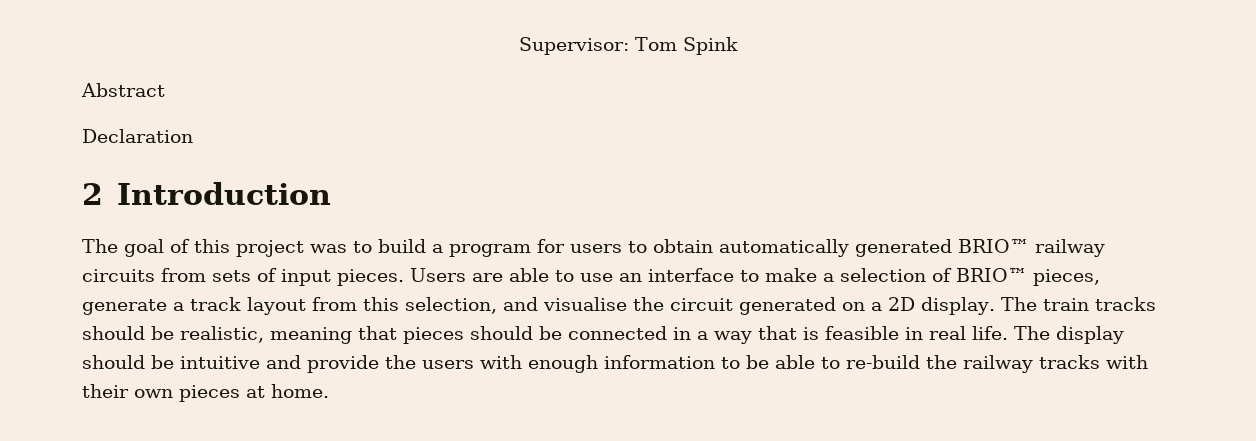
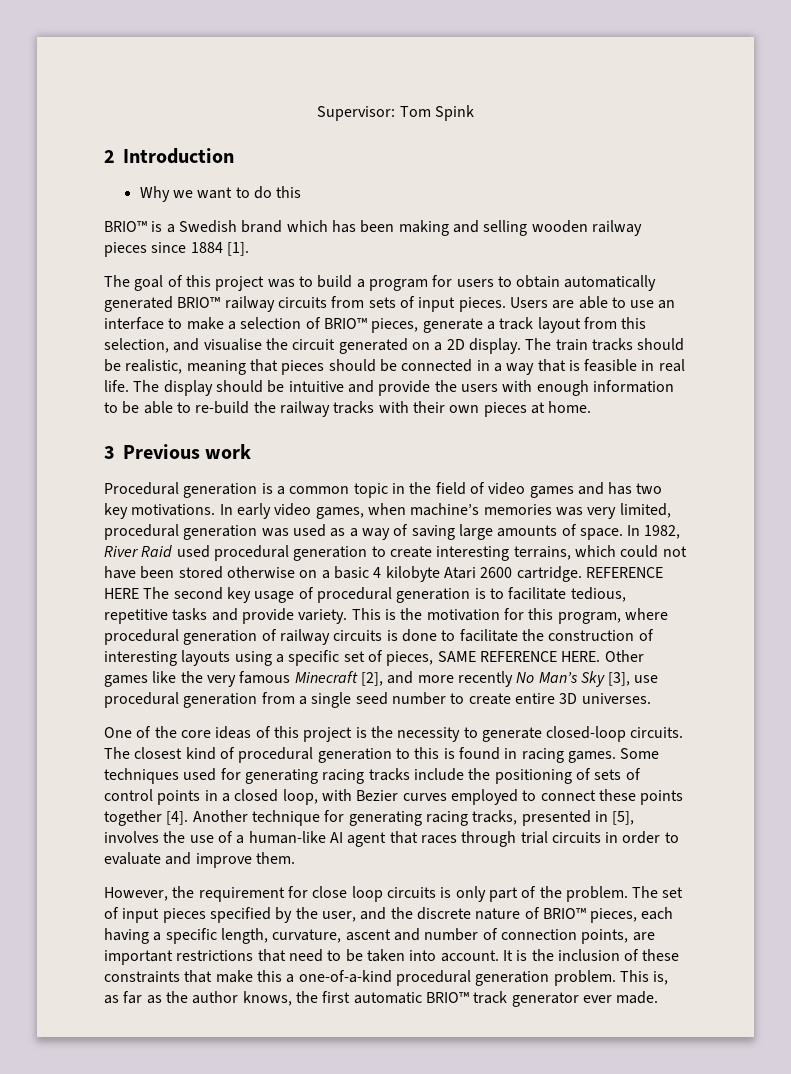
- Abstract
- Declaration
+ Why we want to do this
+ BRIO™ is a Swedish brand which has been making and selling wooden railway pieces since 1884 [1].
+ 3 Previous work
+ Procedural generation is a common topic in the field of video games and has two key motivations. In early video games, when machine’s memories was very limited, procedural generation was used as a way of saving large amounts of space. In 1982, River Raid used procedural generation to create interesting terrains, which could not have been stored otherwise on a basic 4 kilobyte Atari 2600 cartridge. REFERENCE HERE The second key usage of procedural generation is to facilitate tedious, repetitive tasks and provide variety. This is the motivation for this program, where procedural generation of railway circuits is done to facilitate the construction of interesting layouts using a specific set of pieces, SAME REFERENCE HERE. Other games like the very famous Minecraft [2], and more recently No Man’s Sky [3], use procedural generation from a single seed number to create entire 3D universes.
+ One of the core ideas of this project is the necessity to generate closed-loop circuits. The closest kind of procedural generation to this is found in racing games. Some techniques used for generating racing tracks include the positioning of sets of control points in a closed loop, with Bezier curves employed to connect these points together [4]. Another technique for generating racing tracks, presented in [5], involves the use of a human-like AI agent that races through trial circuits in order to evaluate and improve them.
+ However, the requirement for close loop circuits is only part of the problem. The set of input pieces specified by the user, and the discrete nature of BRIO™ pieces, each having a specific length, curvature, ascent and number of connection points, are important restrictions that need to be taken into account. It is the inclusion of these constraints that make this a one-of-a-kind procedural generation problem. This is, as far as the author knows, the first automatic BRIO™ track generator ever made.

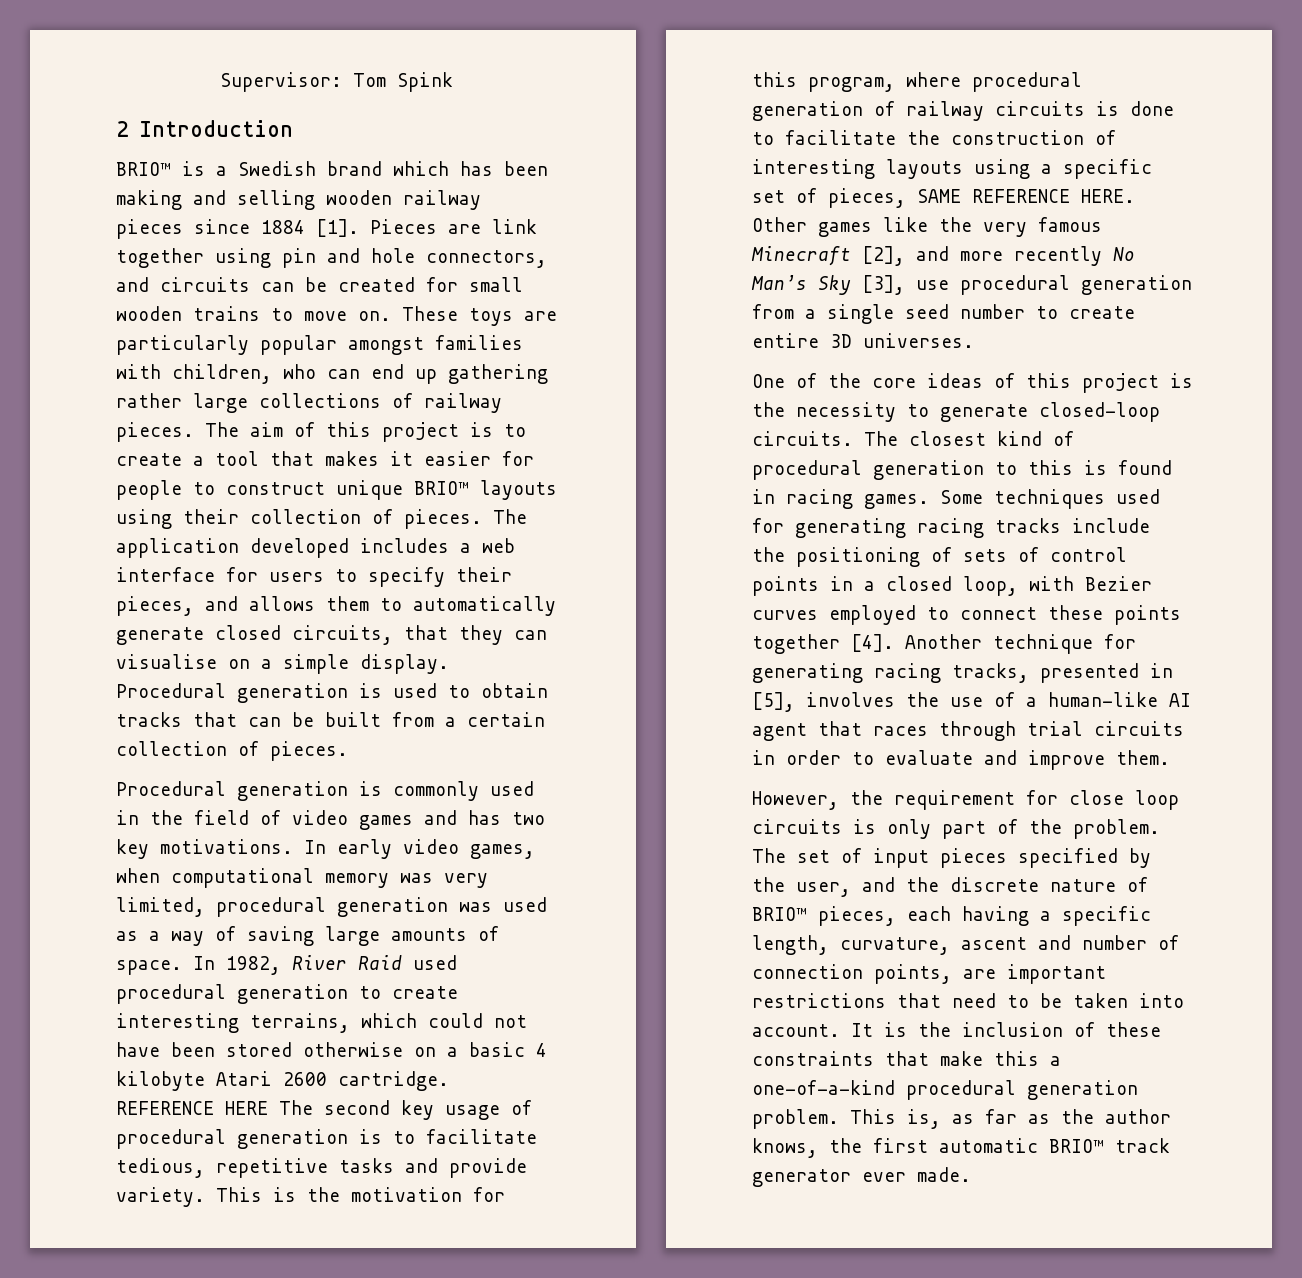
- Why we want to do this
- BRIO™ is a Swedish brand which has been making and selling wooden railway pieces since 1884 [1].
- The goal of this project was to build a program for users to obtain automatically generated BRIO™ railway circuits from sets of input pieces. Users are able to use an interface to make a selection of BRIO™ pieces, generate a track layout from this selection, and visualise the circuit generated on a 2D display. The train tracks should be realistic, meaning that pieces should be connected in a way that is feasible in real life. The display should be intuitive and provide the users with enough information to be able to re-build the railway tracks with their own pieces at home.
- 3 Previous work
- Procedural generation is a common topic in the field of video games and has two key motivations.
+ BRIO™ is a Swedish brand which has been making and selling wooden railway pieces since 1884 [1]. Pieces are link together using pin and hole connectors, and circuits can be created for small wooden trains to move on. These toys are particularly popular amongst families with children, who can end up gathering rather large collections of railway pieces. The aim of this project is to create a tool that makes it easier for people to construct unique BRIO™ layouts using their collection of pieces. The application developed includes a web interface for users to specify their pieces, and allows them to automatically generate closed circuits, that they can visualise on a simple display. Procedural generation is used to obtain tracks that can be built from a certain collection of pieces.
+ Procedural generation is commonly used in the field of video games and has two key motivations.
- In early video games, when machine’s memories was very limited, procedural generation was used as a way of saving large amounts of space.
+ In early video games, when computational memory was very limited, procedural generation was used as a way of saving large amounts of space.

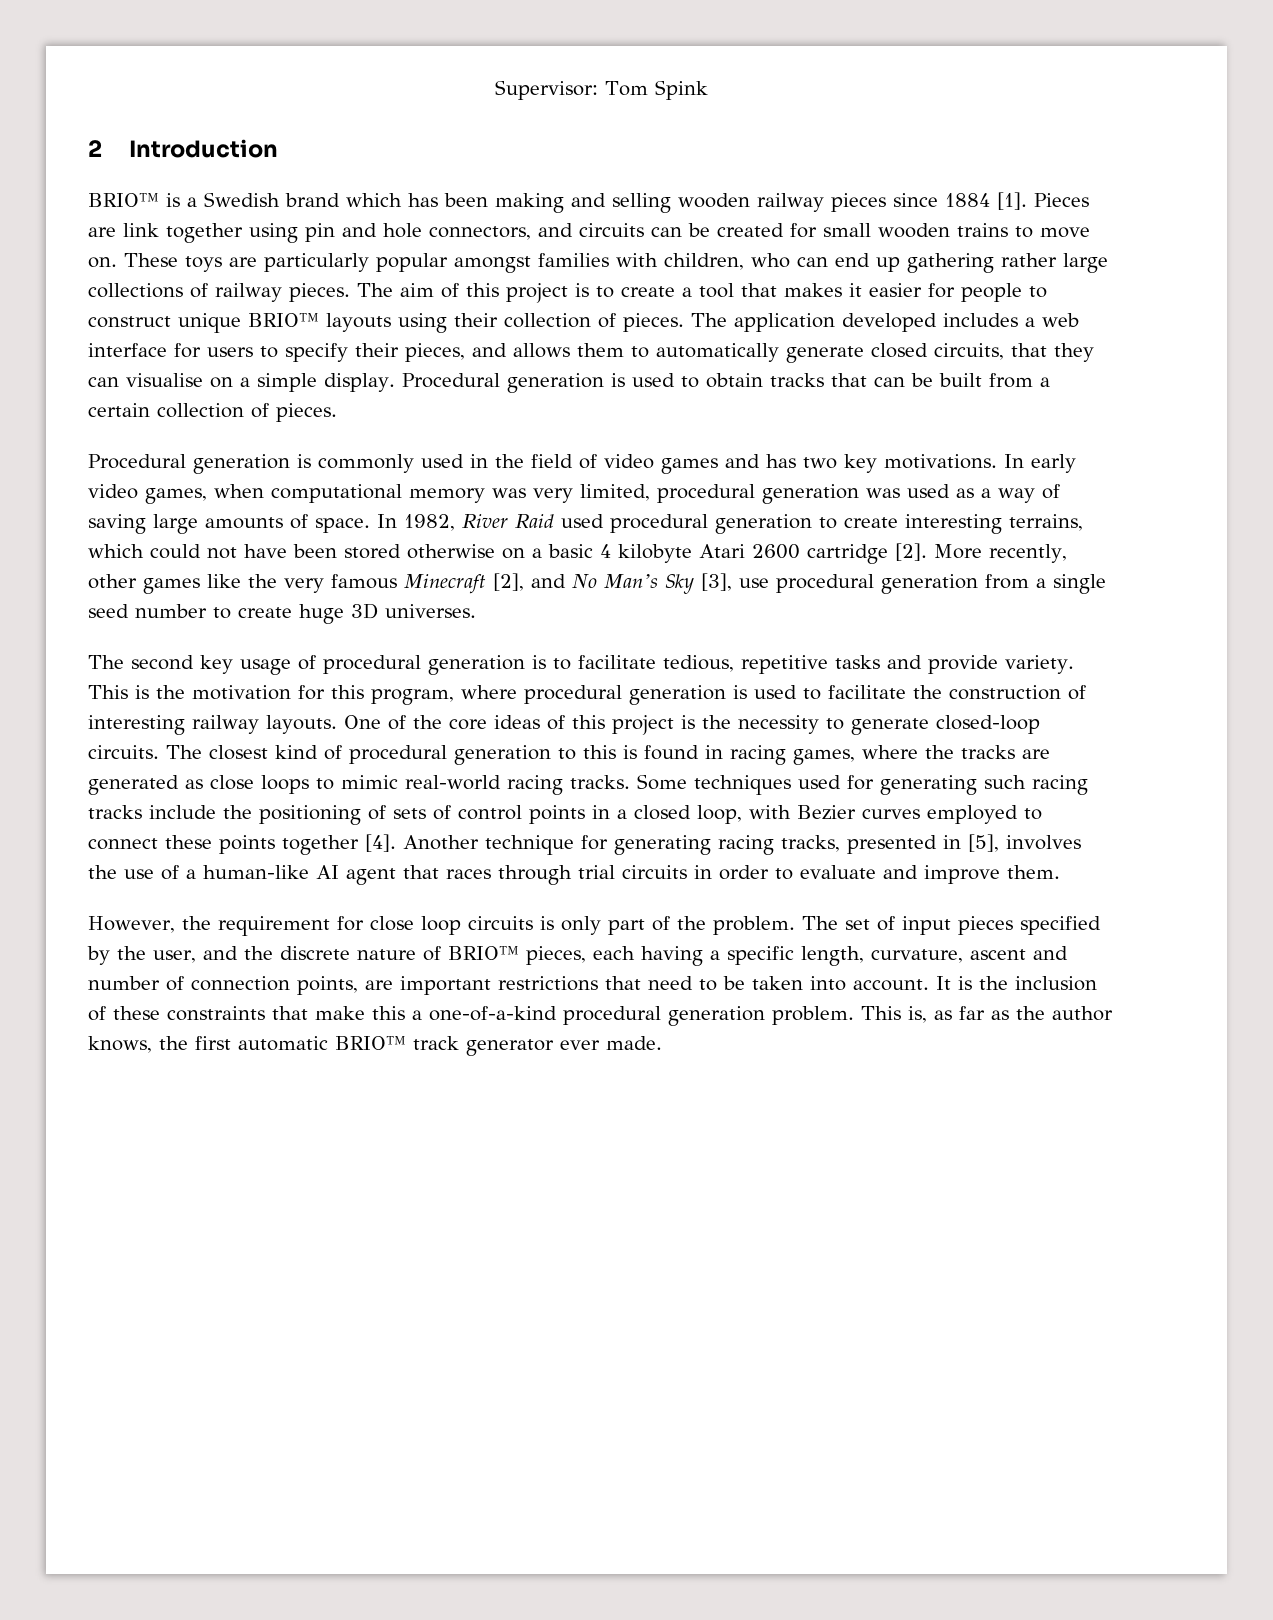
- In 1982, River Raid used procedural generation to create interesting terrains, which could not have been stored otherwise on a basic 4 kilobyte Atari 2600 cartridge. REFERENCE HERE The second key usage of procedural generation is to facilitate tedious, repetitive tasks and provide variety.
+ In 1982, River Raid used procedural generation to create interesting terrains, which could not have been stored otherwise on a basic 4 kilobyte Atari 2600 cartridge [2]. More recently, other games like the very famous Minecraft [2], and No Man’s Sky [3], use procedural generation from a single seed number to create huge 3D universes.
+ The second key usage of procedural generation is to facilitate tedious, repetitive tasks and provide variety.
- This is the motivation for this program, where procedural generation of railway circuits is done to facilitate the construction of interesting layouts using a specific set of pieces, SAME REFERENCE HERE. Other games like the very famous Minecraft [2], and more recently No Man’s Sky [3], use procedural generation from a single seed number to create entire 3D universes.
- One of the core ideas of this project is the necessity to generate closed-loop circuits.
+ This is the motivation for this program, where procedural generation is used to facilitate the construction of interesting railway layouts. One of the core ideas of this project is the necessity to generate closed-loop circuits.
- The closest kind of procedural generation to this is found in racing games.
+ The closest kind of procedural generation to this is found in racing games, where the tracks are generated as close loops to mimic real-world racing tracks.
- Some techniques used for generating racing tracks include the positioning of sets of control points in a closed loop, with Bezier curves employed to connect these points together [4].
+ Some techniques used for generating such racing tracks include the positioning of sets of control points in a closed loop, with Bezier curves employed to connect these points together [4].

